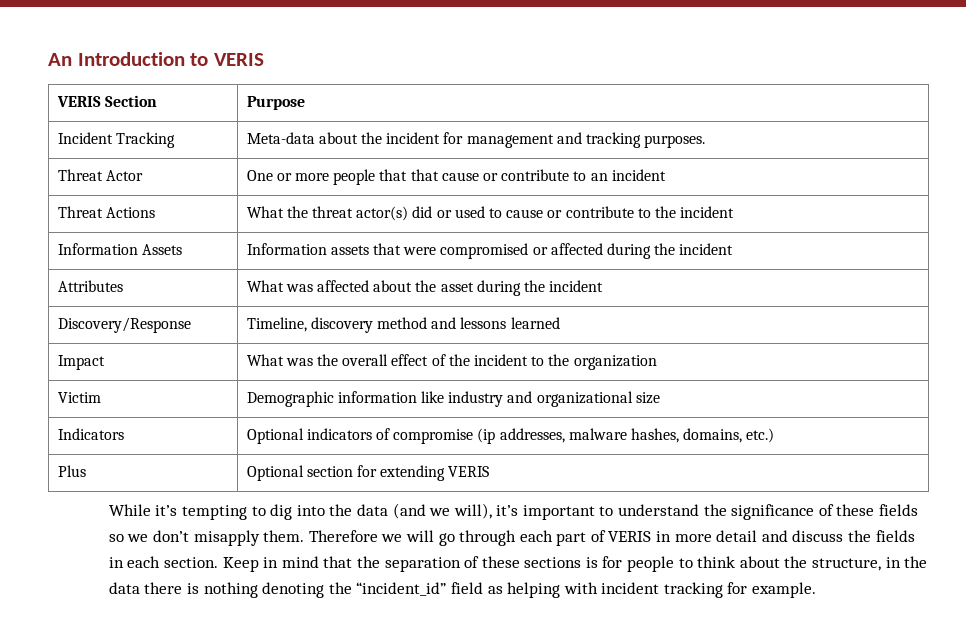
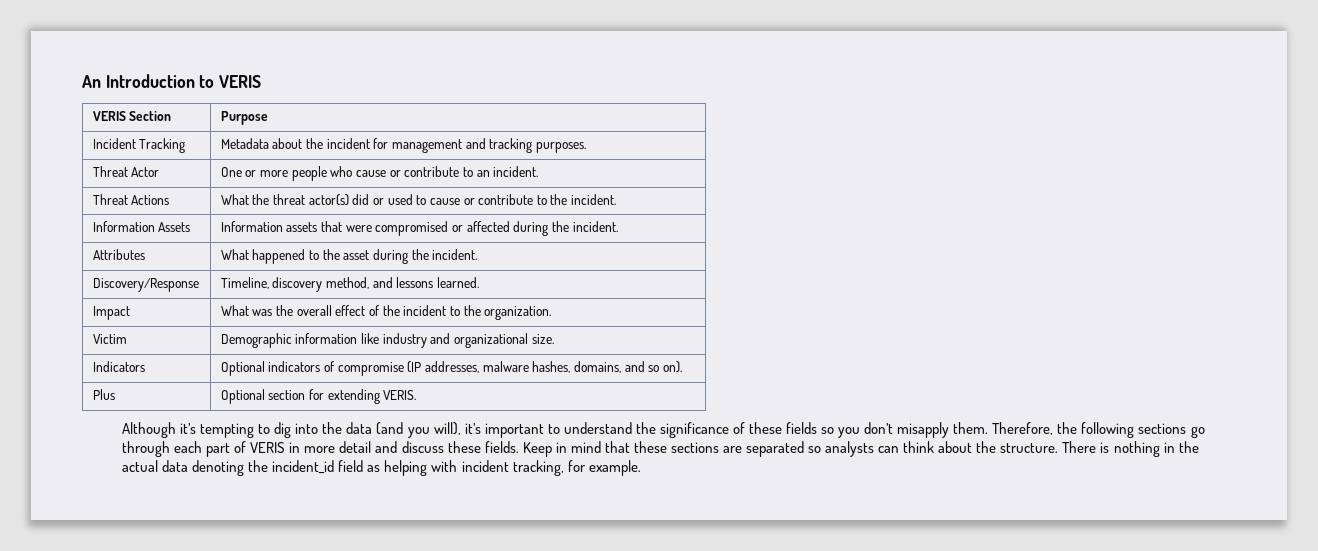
- Incident Tracking | Meta-data about the incident for management and tracking purposes.
+ Incident Tracking | Metadata about the incident for management and tracking purposes.
- Threat Actor | One or more people that that cause or contribute to an incident
+ Threat Actor | One or more people who cause or contribute to an incident.
- Threat Actions | What the threat actor(s) did or used to cause or contribute to the incident
+ Threat Actions | What the threat actor(s) did or used to cause or contribute to the incident.
- Information Assets | Information assets that were compromised or affected during the incident
+ Information Assets | Information assets that were compromised or affected during the incident.
- Attributes | What was affected about the asset during the incident
+ Attributes | What happened to the asset during the incident.
- Discovery/Response | Timeline, discovery method and lessons learned
+ Discovery/Response | Timeline, discovery method, and lessons learned.
- Impact | What was the overall effect of the incident to the organization
+ Impact | What was the overall effect of the incident to the organization.
- Victim | Demographic information like industry and organizational size
+ Victim | Demographic information like industry and organizational size.
- Indicators | Optional indicators of compromise (ip addresses, malware hashes, domains, etc.)
+ Indicators | Optional indicators of compromise (IP addresses, malware hashes, domains, and so on).
- Plus | Optional section for extending VERIS
- While it’s tempting to dig into the data (and we will), it’s important to understand the significance of these fields so we don’t misapply them.
+ Plus | Optional section for extending VERIS.
+ Although it’s tempting to dig into the data (and you will), it’s important to understand the significance of these fields so you don’t misapply them.
- Therefore we will go through each part of VERIS in more detail and discuss the fields in each section. Keep in mind that the separation of these sections is for people to think about the structure, in the data there is nothing denoting the “incident_id” field as helping with incident tracking for example.
+ Therefore, the following sections go through each part of VERIS in more detail and discuss these fields. Keep in mind that these sections are separated so analysts can think about the structure. There is nothing in the actual data denoting the incident_id field as helping with incident tracking, for example.

